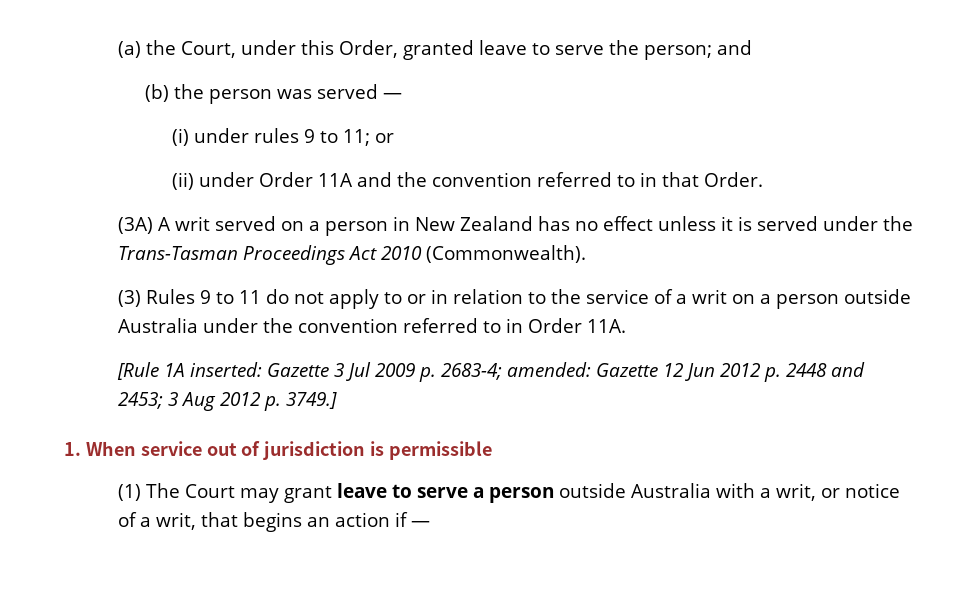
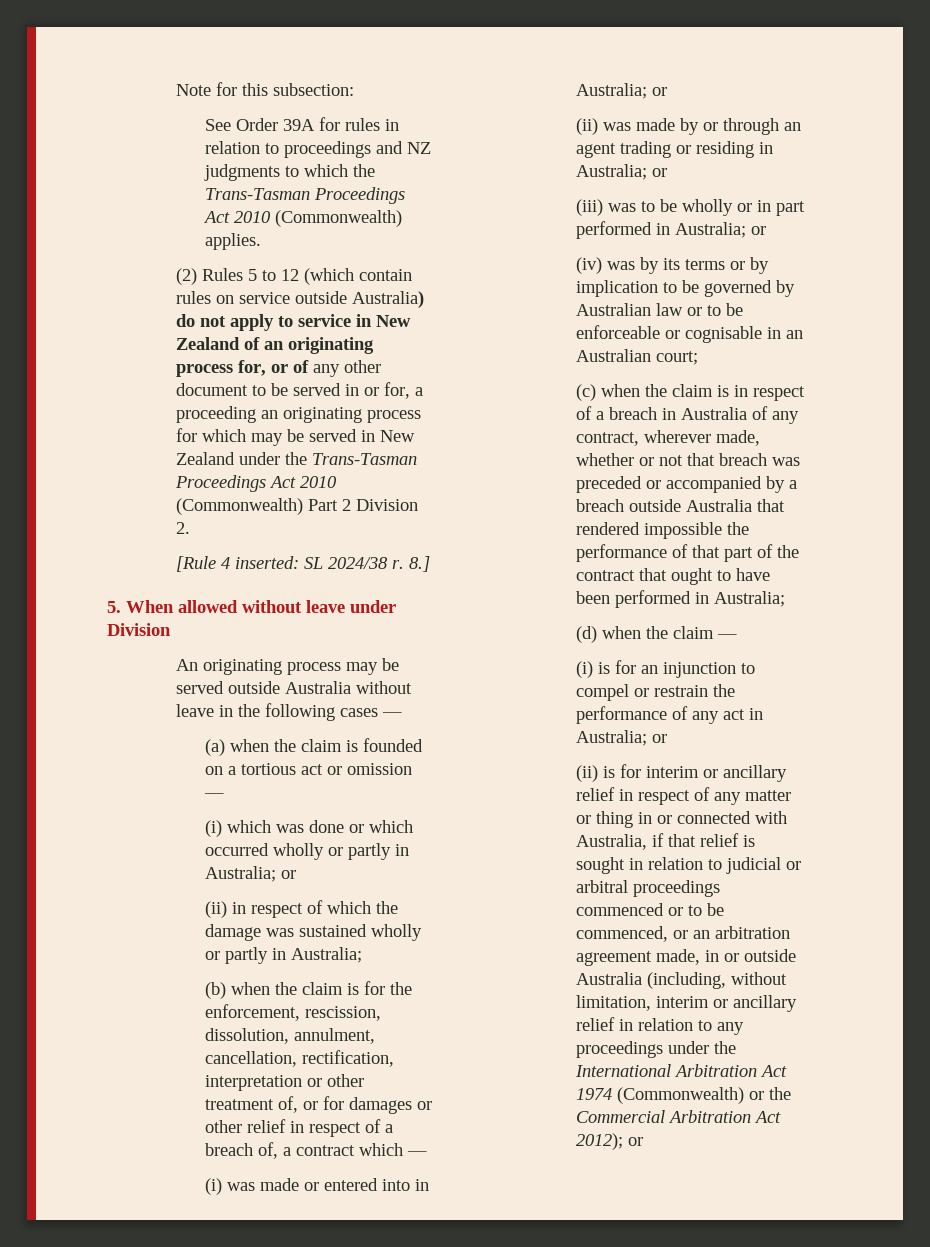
- (a) the Court, under this Order, granted leave to serve the person; and
- (b) the person was served —
- (i) under rules 9 to 11; or
- (ii) under Order 11A and the convention referred to in that Order.
- (3A) A writ served on a person in New Zealand has no effect unless it is served under the Trans-Tasman Proceedings Act 2010 (Commonwealth).
- (3) Rules 9 to 11 do not apply to or in relation to the service of a writ on a person outside Australia under the convention referred to in Order 11A.
- [Rule 1A inserted: Gazette 3 Jul 2009 p. 2683-4; amended: Gazette 12 Jun 2012 p. 2448 and 2453; 3 Aug 2012 p. 3749.]
- 1. When service out of jurisdiction is permissible
- (1) The Court may grant leave to serve a person outside Australia with a writ, or notice of a writ, that begins an action if —
+ Note for this subsection:
+ See Order 39A for rules in relation to proceedings and NZ judgments to which the Trans-Tasman Proceedings Act 2010 (Commonwealth) applies.
+ (2) Rules 5 to 12 (which contain rules on service outside Australia) do not apply to service in New Zealand of an originating process for, or of any other document to be served in or for, a proceeding an originating process for which may be served in New Zealand under the Trans-Tasman Proceedings Act 2010 (Commonwealth) Part 2 Division 2.
+ [Rule 4 inserted: SL 2024/38 r. 8.]
+ 5. When allowed without leave under Division
+ An originating process may be served outside Australia without leave in the following cases —
+ (a) when the claim is founded on a tortious act or omission —
+ (i) which was done or which occurred wholly or partly in Australia; or
+ (ii) in respect of which the damage was sustained wholly or partly in Australia;
+ (b) when the claim is for the enforcement, rescission, dissolution, annulment, cancellation, rectification, interpretation or other treatment of, or for damages or other relief in respect of a breach of, a contract which —
+ (i) was made or entered into in Australia; or
+ (ii) was made by or through an agent trading or residing in Australia; or
+ (iii) was to be wholly or in part performed in Australia; or
+ (iv) was by its terms or by implication to be governed by Australian law or to be enforceable or cognisable in an Australian court;
+ (c) when the claim is in respect of a breach in Australia of any contract, wherever made, whether or not that breach was preceded or accompanied by a breach outside Australia that rendered impossible the performance of that part of the contract that ought to have been performed in Australia;
+ (d) when the claim —
+ (i) is for an injunction to compel or restrain the performance of any act in Australia; or
+ (ii) is for interim or ancillary relief in respect of any matter or thing in or connected with Australia, if that relief is sought in relation to judicial or arbitral proceedings commenced or to be commenced, or an arbitration agreement made, in or outside Australia (including, without limitation, interim or ancillary relief in relation to any proceedings under the International Arbitration Act 1974 (Commonwealth) or the Commercial Arbitration Act 2012); or

